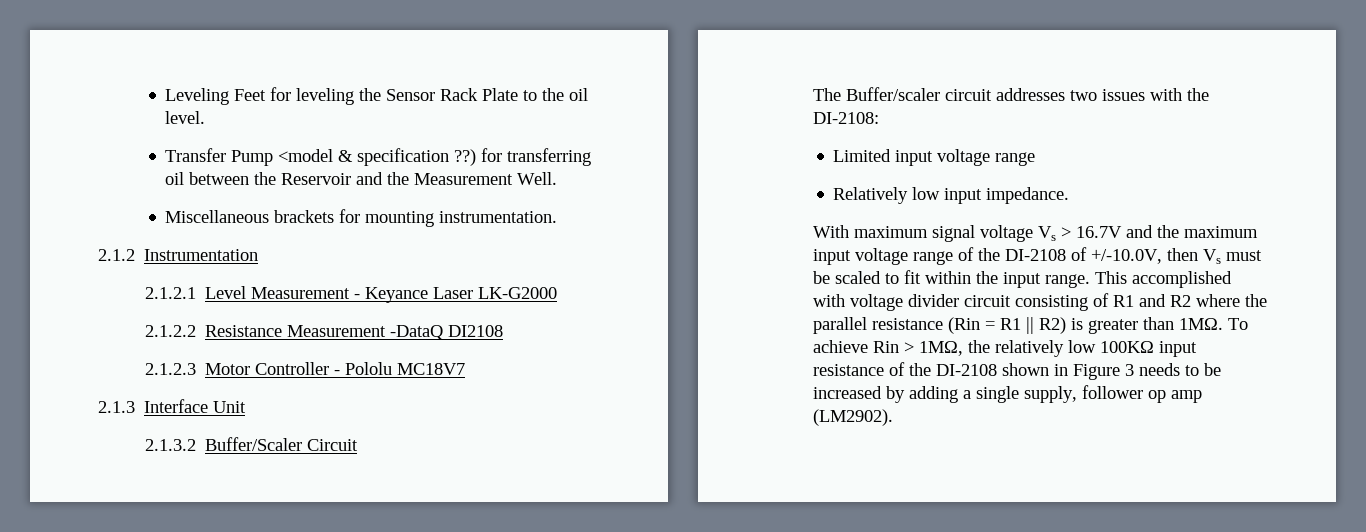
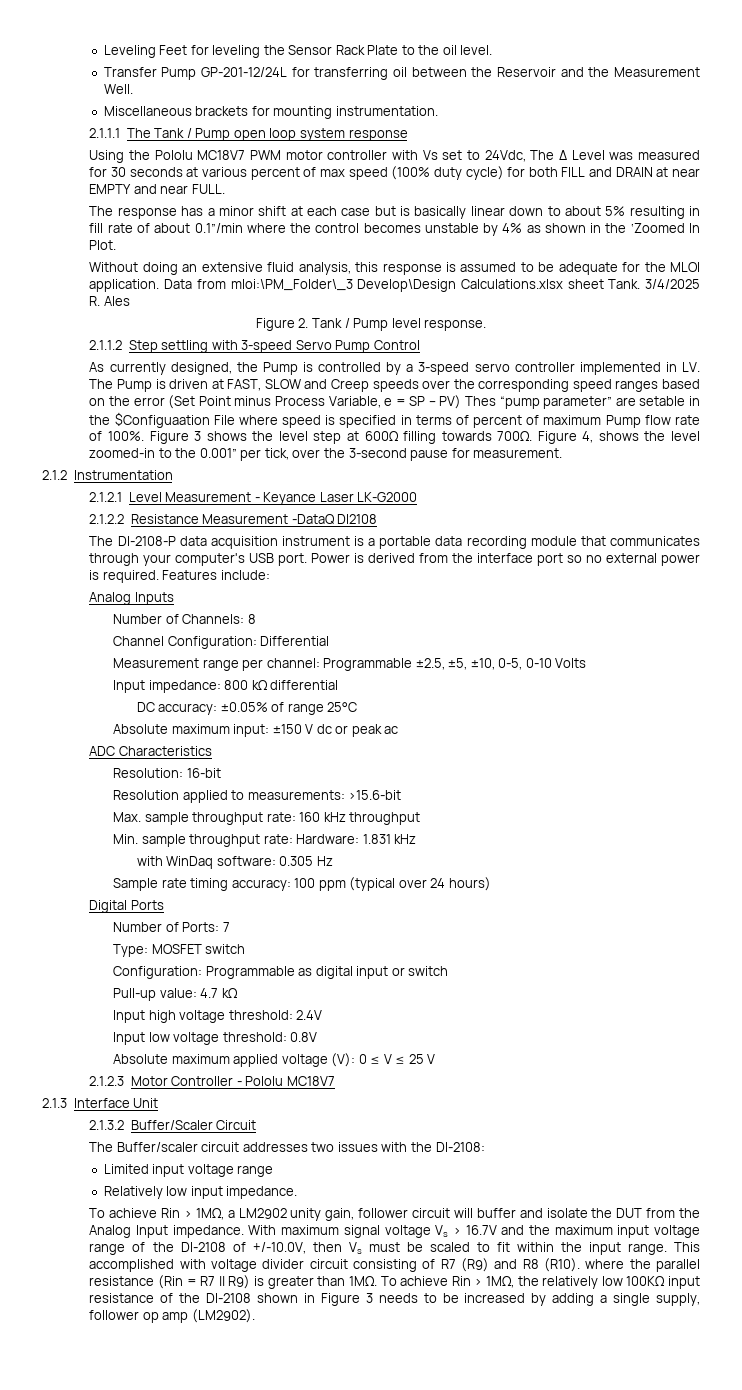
- Transfer Pump <model & specification ??) for transferring oil between the Reservoir and the Measurement Well.
+ Transfer Pump GP-201-12/24L for transferring oil between the Reservoir and the Measurement Well.
+ 2.1.1.1 The Tank / Pump open loop system response
+ Using the Pololu MC18V7 PWM motor controller with Vs set to 24Vdc, The Δ Level was measured for 30 seconds at various percent of max speed (100% duty cycle) for both FILL and DRAIN at near EMPTY and near FULL.
+ The response has a minor shift at each case but is basically linear down to about 5% resulting in fill rate of about 0.1”/min where the control becomes unstable by 4% as shown in the ‘Zoomed In Plot.
+ Without doing an extensive fluid analysis, this response is assumed to be adequate for the MLOI application. Data from mloi:\PM_Folder\_3 Develop\Design Calculations.xlsx sheet Tank. 3/4/2025 R. Ales
+ Figure 2. Tank / Pump level response.
+ 2.1.1.2 Step settling with 3-speed Servo Pump Control
+ As currently designed, the Pump is controlled by a 3-speed servo controller implemented in LV. The Pump is driven at FAST, SLOW and Creep speeds over the corresponding speed ranges based on the error (Set Point minus Process Variable, e = SP – PV) Thes “pump parameter” are setable in the $Configuaation File where speed is specified in terms of percent of maximum Pump flow rate of 100%. Figure 3 shows the level step at 600Ω filling towards 700Ω. Figure 4, shows the level zoomed-in to the 0.001” per tick, over the 3-second pause for measurement.
+ The DI-2108-P data acquisition instrument is a portable data recording module that communicates through your computer's USB port. Power is derived from the interface port so no external power is required. Features include:
+ Analog Inputs
+ Number of Channels: 8
+ Channel Configuration: Differential
+ Measurement range per channel: Programmable ±2.5, ±5, ±10, 0-5, 0-10 Volts
+ Input impedance: 800 kΩ differential
+ DC accuracy: ±0.05% of range 25°C
+ Absolute maximum input: ±150 V dc or peak ac
+ ADC Characteristics
+ Resolution: 16-bit
+ Resolution applied to measurements: >15.6-bit
+ Max. sample throughput rate: 160 kHz throughput
+ Min. sample throughput rate: Hardware: 1.831 kHz
+ with WinDaq software: 0.305 Hz
+ Sample rate timing accuracy: 100 ppm (typical over 24 hours)
+ Digital Ports
+ Number of Ports: 7
+ Type: MOSFET switch
+ Configuration: Programmable as digital input or switch
+ Pull-up value: 4.7 kΩ
+ Input high voltage threshold: 2.4V
+ Input low voltage threshold: 0.8V
+ Absolute maximum applied voltage (V): 0 ≤ V ≤ 25 V
+ To achieve Rin > 1MΩ, a LM2902 unity gain, follower circuit will buffer and isolate the DUT from the Analog Input impedance.
- This accomplished with voltage divider circuit consisting of R1 and R2 where the parallel resistance (Rin = R1 || R2) is greater than 1MΩ.
+ This accomplished with voltage divider circuit consisting of R7 (R9) and R8 (R10). where the parallel resistance (Rin = R7 || R9) is greater than 1MΩ.

